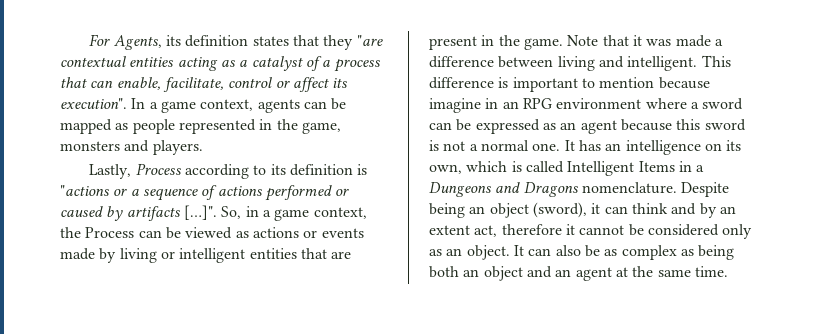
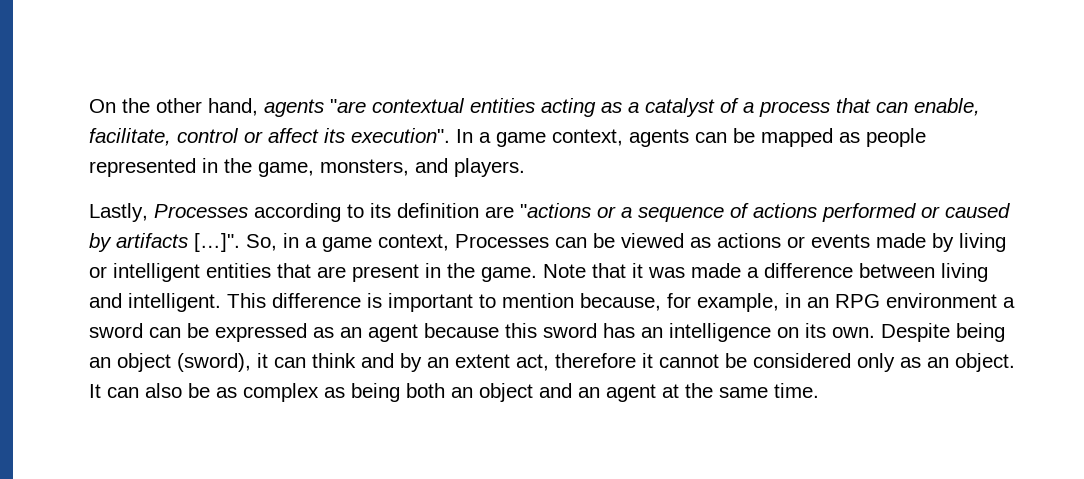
- For Agents, its definition states that they "are contextual entities acting as a catalyst of a process that can enable, facilitate, control or affect its execution".
+ On the other hand, agents "are contextual entities acting as a catalyst of a process that can enable, facilitate, control or affect its execution".
- In a game context, agents can be mapped as people represented in the game, monsters and players.
+ In a game context, agents can be mapped as people represented in the game, monsters, and players.
- Lastly, Process according to its definition is "actions or a sequence of actions performed or caused by artifacts […]".
+ Lastly, Processes according to its definition are "actions or a sequence of actions performed or caused by artifacts […]".
- So, in a game context, the Process can be viewed as actions or events made by living or intelligent entities that are present in the game.
+ So, in a game context, Processes can be viewed as actions or events made by living or intelligent entities that are present in the game.
- This difference is important to mention because imagine in an RPG environment where a sword can be expressed as an agent because this sword is not a normal one. It has an intelligence on its own, which is called Intelligent Items in a Dungeons and Dragons nomenclature.
+ This difference is important to mention because, for example, in an RPG environment a sword can be expressed as an agent because this sword has an intelligence on its own.

